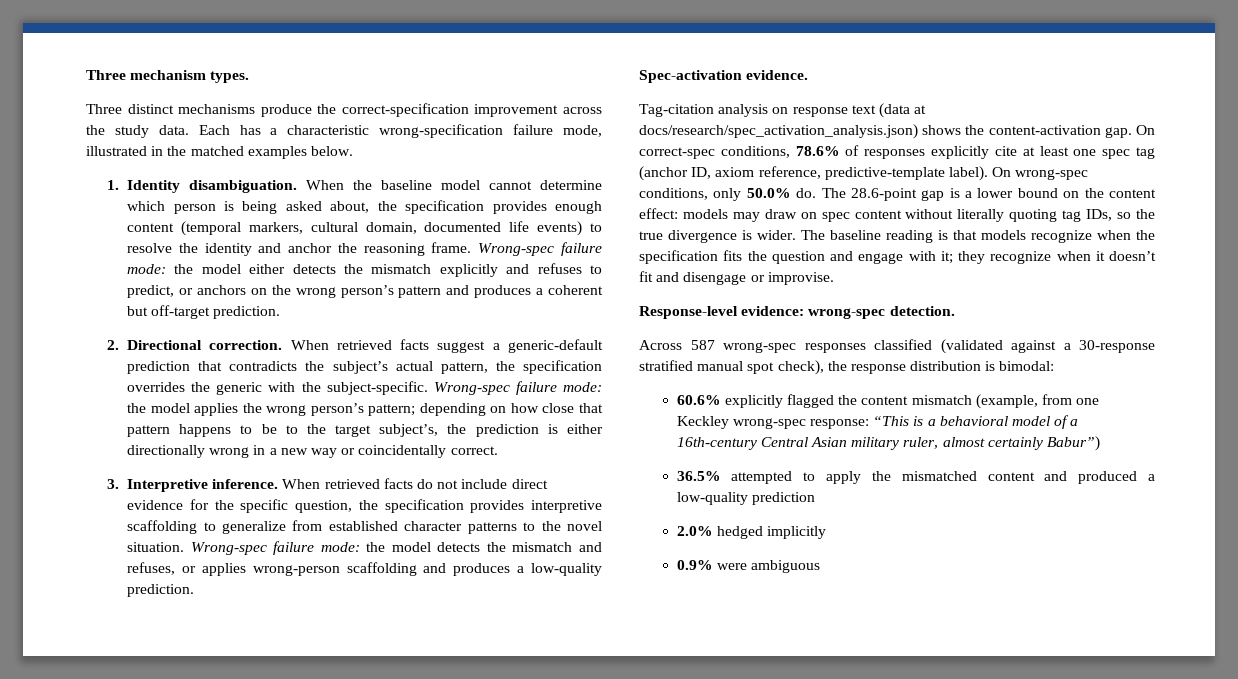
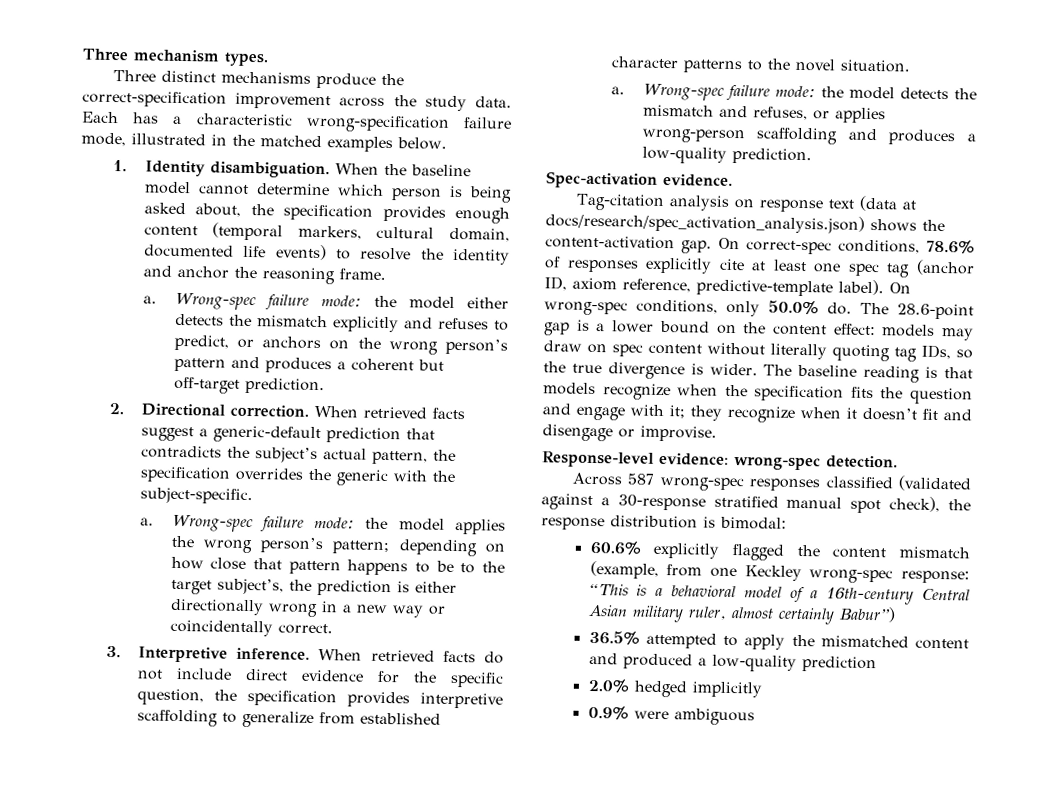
- When the baseline model cannot determine which person is being asked about, the specification provides enough content (temporal markers, cultural domain, documented life events) to resolve the identity and anchor the reasoning frame. Wrong-spec failure mode:
+ When the baseline model cannot determine which person is being asked about, the specification provides enough content (temporal markers, cultural domain, documented life events) to resolve the identity and anchor the reasoning frame.
+ a. Wrong-spec failure mode:
- When retrieved facts suggest a generic-default prediction that contradicts the subject’s actual pattern, the specification overrides the generic with the subject-specific. Wrong-spec failure mode: the model applies the wrong person’s pattern; depending on how close that pattern happens to be to the target subject’s, the prediction is either directionally wrong in a new way or coincidentally correct.
+ When retrieved facts suggest a generic-default prediction that contradicts the subject’s actual pattern, the specification overrides the generic with the subject-specific.
+ a. Wrong-spec failure mode: the model applies the wrong person’s pattern; depending on how close that pattern happens to be to the target subject’s, the prediction is either directionally wrong in a new way or coincidentally correct.
- When retrieved facts do not include direct evidence for the specific question, the specification provides interpretive scaffolding to generalize from established character patterns to the novel situation. Wrong-spec failure mode: the model detects the mismatch and refuses, or applies wrong-person scaffolding and produces a low-quality prediction.
+ When retrieved facts do not include direct evidence for the specific question, the specification provides interpretive scaffolding to generalize from established character patterns to the novel situation.
+ a. Wrong-spec failure mode: the model detects the mismatch and refuses, or applies wrong-person scaffolding and produces a low-quality prediction.

